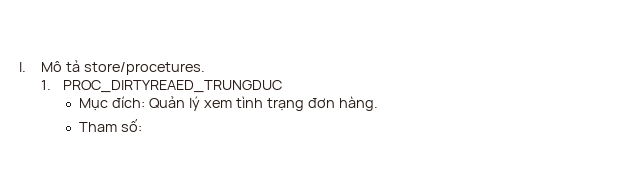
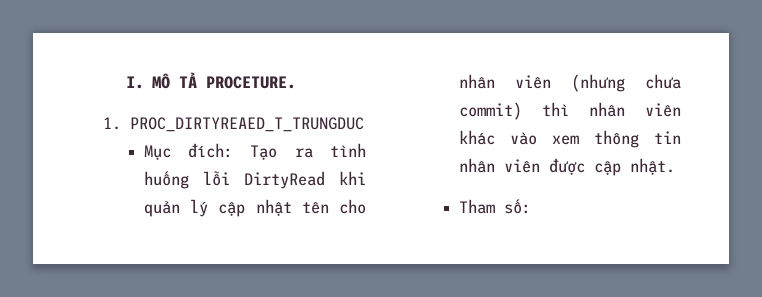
- I. Mô tả store/procetures.
- 1. PROC_DIRTYREAED_TRUNGDUC
+ I. MÔ TẢ PROCETURE.
+ 1. PROC_DIRTYREAED_T_TRUNGDUC
- Mục đích: Quản lý xem tình trạng đơn hàng.
+ Mục đích: Tạo ra tình huống lỗi DirtyRead khi quản lý cập nhật tên cho nhân viên (nhưng chưa commit) thì nhân viên khác vào xem thông tin nhân viên được cập nhật.

